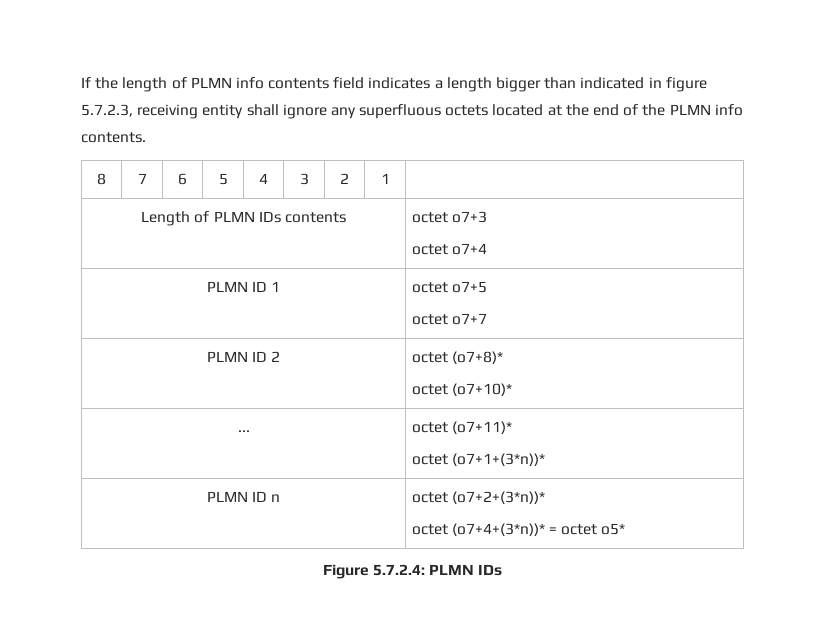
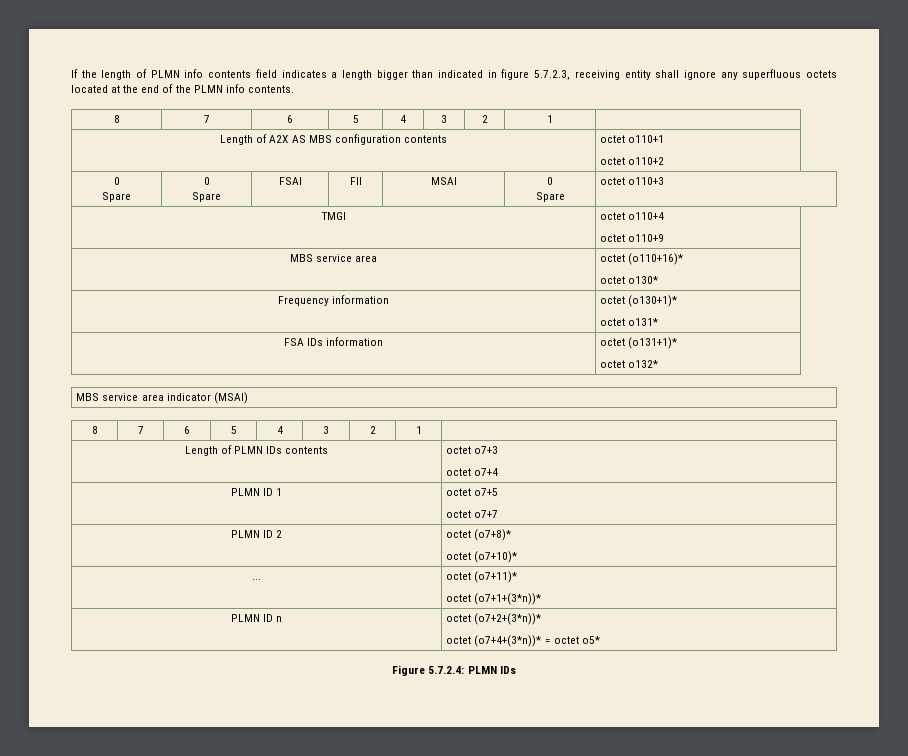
+ Length of A2X AS MBS configuration contents | octet o110+1
+ octet o110+2
+ 0
+ Spare | 0
+ Spare | FSAI | FII | MSAI | 0
+ Spare | octet o110+3
+ TMGI | octet o110+4
+ octet o110+9
+ MBS service area | octet (o110+16)*
+ octet o130*
+ Frequency information | octet (o130+1)*
+ octet o131*
+ FSA IDs information | octet (o131+1)*
+ octet o132*
+ MBS service area indicator (MSAI)
+ 8 | 7 | 6 | 5 | 4 | 3 | 2 | 1 |

